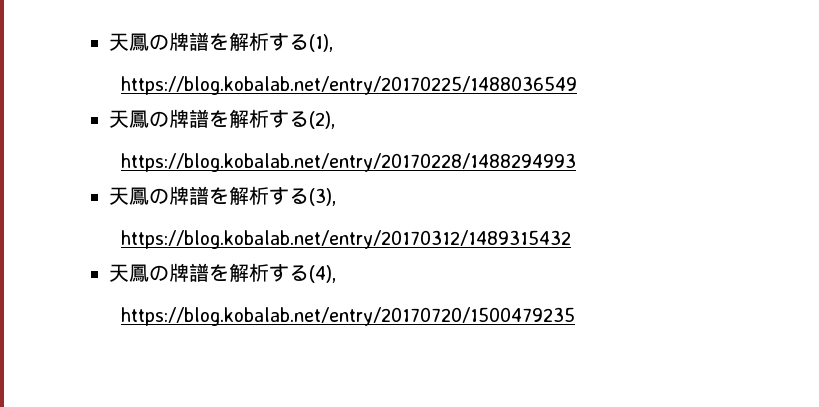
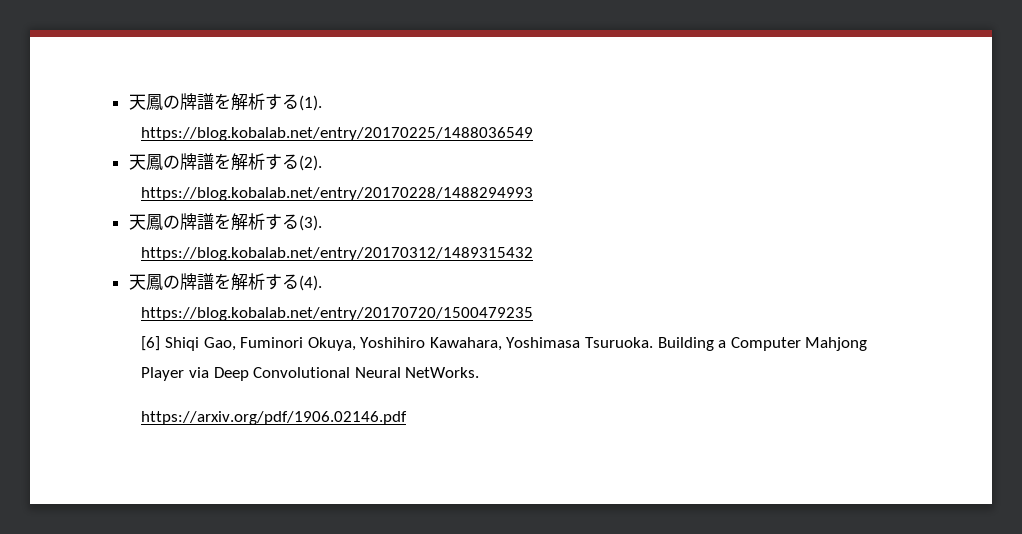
- 天鳳の牌譜を解析する(1),
+ 天鳳の牌譜を解析する(1).
- 天鳳の牌譜を解析する(2),
+ 天鳳の牌譜を解析する(2).
- 天鳳の牌譜を解析する(3),
+ 天鳳の牌譜を解析する(3).
- 天鳳の牌譜を解析する(4),
+ 天鳳の牌譜を解析する(4).
+ [6] Shiqi Gao, Fuminori Okuya, Yoshihiro Kawahara, Yoshimasa Tsuruoka. Building a Computer Mahjong Player via Deep Convolutional Neural NetWorks.
+ https://arxiv.org/pdf/1906.02146.pdf

